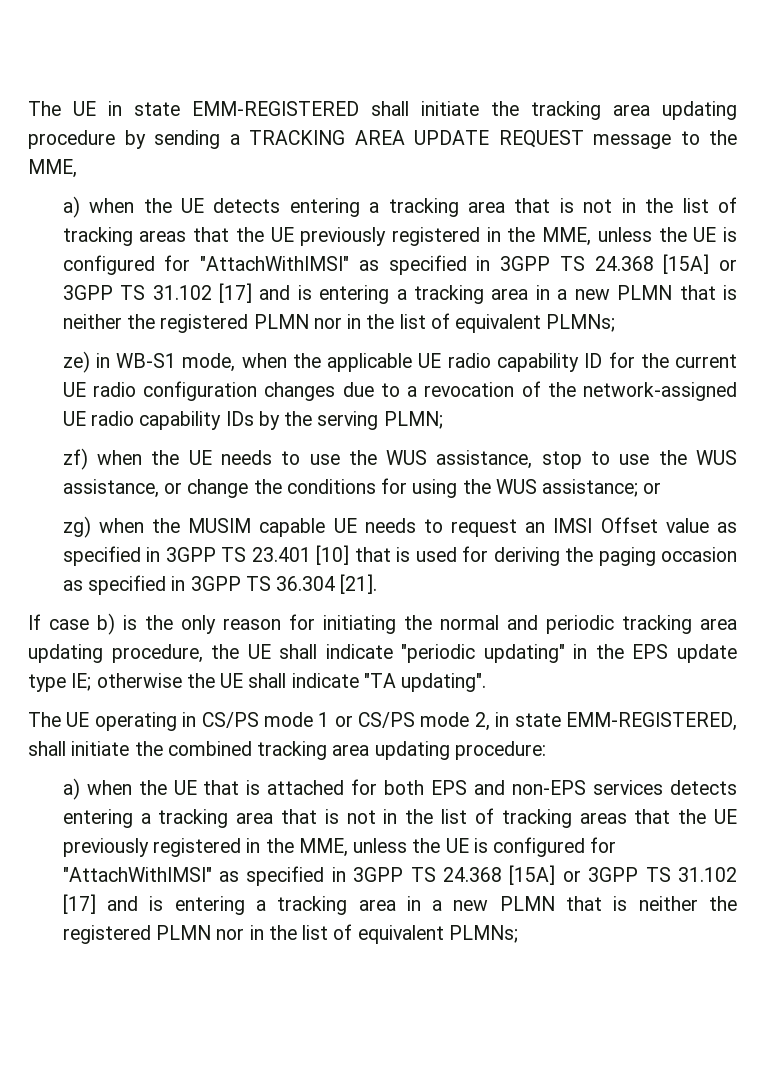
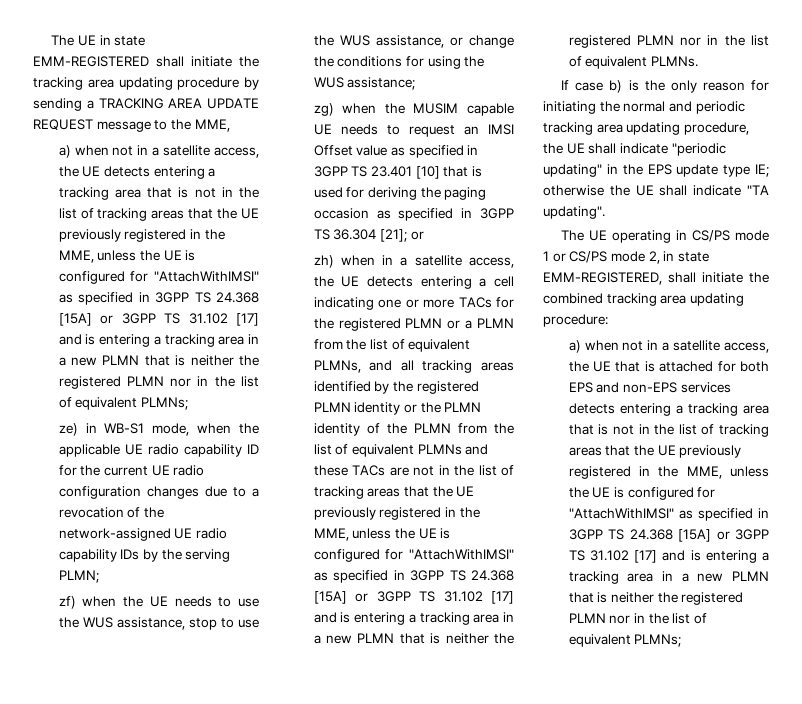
- a) when the UE detects entering a tracking area that is not in the list of tracking areas that the UE previously registered in the MME, unless the UE is configured for "AttachWithIMSI" as specified in 3GPP TS 24.368 [15A] or 3GPP TS 31.102 [17] and is entering a tracking area in a new PLMN that is neither the registered PLMN nor in the list of equivalent PLMNs;
+ a) when not in a satellite access, the UE detects entering a tracking area that is not in the list of tracking areas that the UE previously registered in the MME, unless the UE is configured for "AttachWithIMSI" as specified in 3GPP TS 24.368 [15A] or 3GPP TS 31.102 [17] and is entering a tracking area in a new PLMN that is neither the registered PLMN nor in the list of equivalent PLMNs;
- zf) when the UE needs to use the WUS assistance, stop to use the WUS assistance, or change the conditions for using the WUS assistance; or
+ zf) when the UE needs to use the WUS assistance, stop to use the WUS assistance, or change the conditions for using the WUS assistance;
- zg) when the MUSIM capable UE needs to request an IMSI Offset value as specified in 3GPP TS 23.401 [10] that is used for deriving the paging occasion as specified in 3GPP TS 36.304 [21].
+ zg) when the MUSIM capable UE needs to request an IMSI Offset value as specified in 3GPP TS 23.401 [10] that is used for deriving the paging occasion as specified in 3GPP TS 36.304 [21]; or
+ zh) when in a satellite access, the UE detects entering a cell indicating one or more TACs for the registered PLMN or a PLMN from the list of equivalent PLMNs, and all tracking areas identified by the registered PLMN identity or the PLMN identity of the PLMN from the list of equivalent PLMNs and these TACs are not in the list of tracking areas that the UE previously registered in the MME, unless the UE is configured for "AttachWithIMSI" as specified in 3GPP TS 24.368 [15A] or 3GPP TS 31.102 [17] and is entering a tracking area in a new PLMN that is neither the registered PLMN nor in the list of equivalent PLMNs.
- a) when the UE that is attached for both EPS and non-EPS services detects entering a tracking area that is not in the list of tracking areas that the UE previously registered in the MME, unless the UE is configured for "AttachWithIMSI" as specified in 3GPP TS 24.368 [15A] or 3GPP TS 31.102 [17] and is entering a tracking area in a new PLMN that is neither the registered PLMN nor in the list of equivalent PLMNs;
+ a) when not in a satellite access, the UE that is attached for both EPS and non-EPS services detects entering a tracking area that is not in the list of tracking areas that the UE previously registered in the MME, unless the UE is configured for "AttachWithIMSI" as specified in 3GPP TS 24.368 [15A] or 3GPP TS 31.102 [17] and is entering a tracking area in a new PLMN that is neither the registered PLMN nor in the list of equivalent PLMNs;

